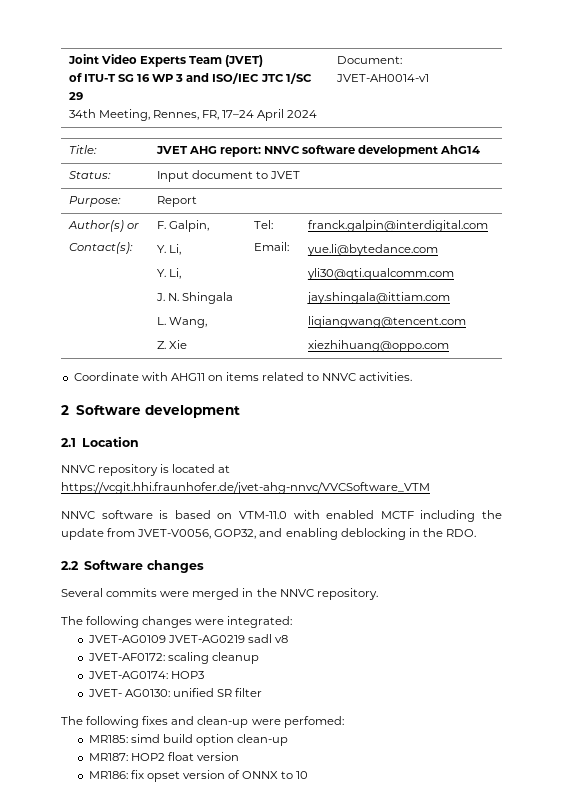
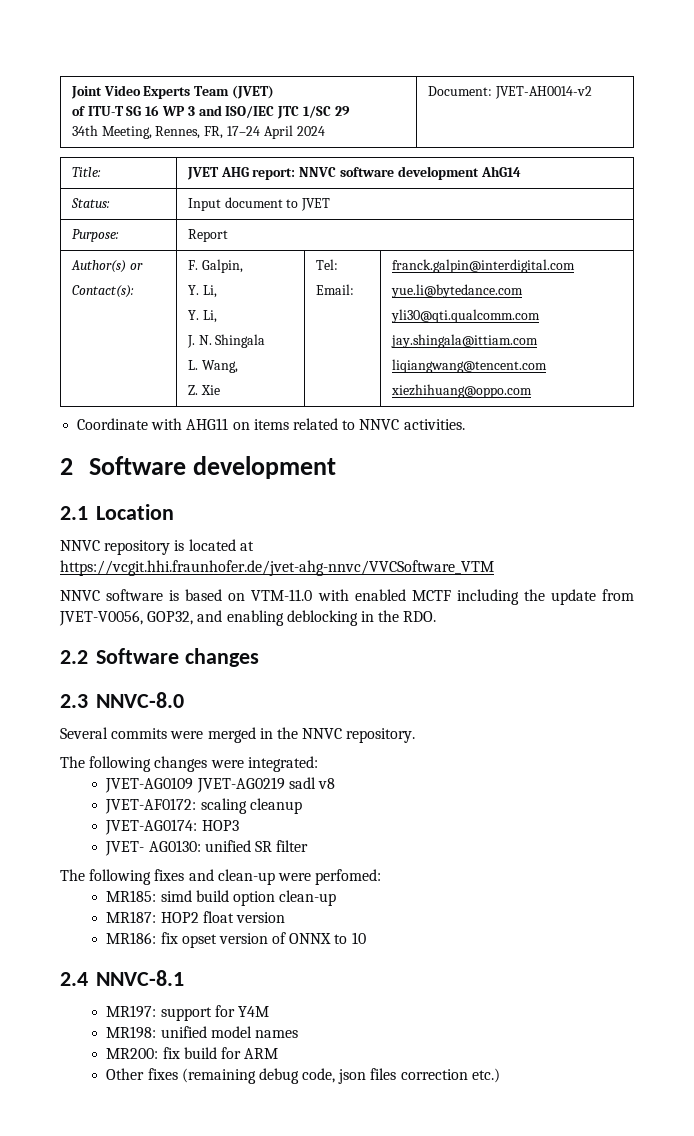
  Joint Video Experts Team (JVET)
  of ITU-T SG 16 WP 3 and ISO/IEC JTC 1/SC 29
- 34th Meeting, Rennes, FR, 17–24 April 2024 | Document: JVET-AH0014-v1
+ 34th Meeting, Rennes, FR, 17–24 April 2024 | Document: JVET-AH0014-v2
+ 2.3 NNVC-8.0
+ 2.4 NNVC-8.1
+ MR197: support for Y4M
+ MR198: unified model names
+ MR200: fix build for ARM
+ Other fixes (remaining debug code, json files correction etc.)

